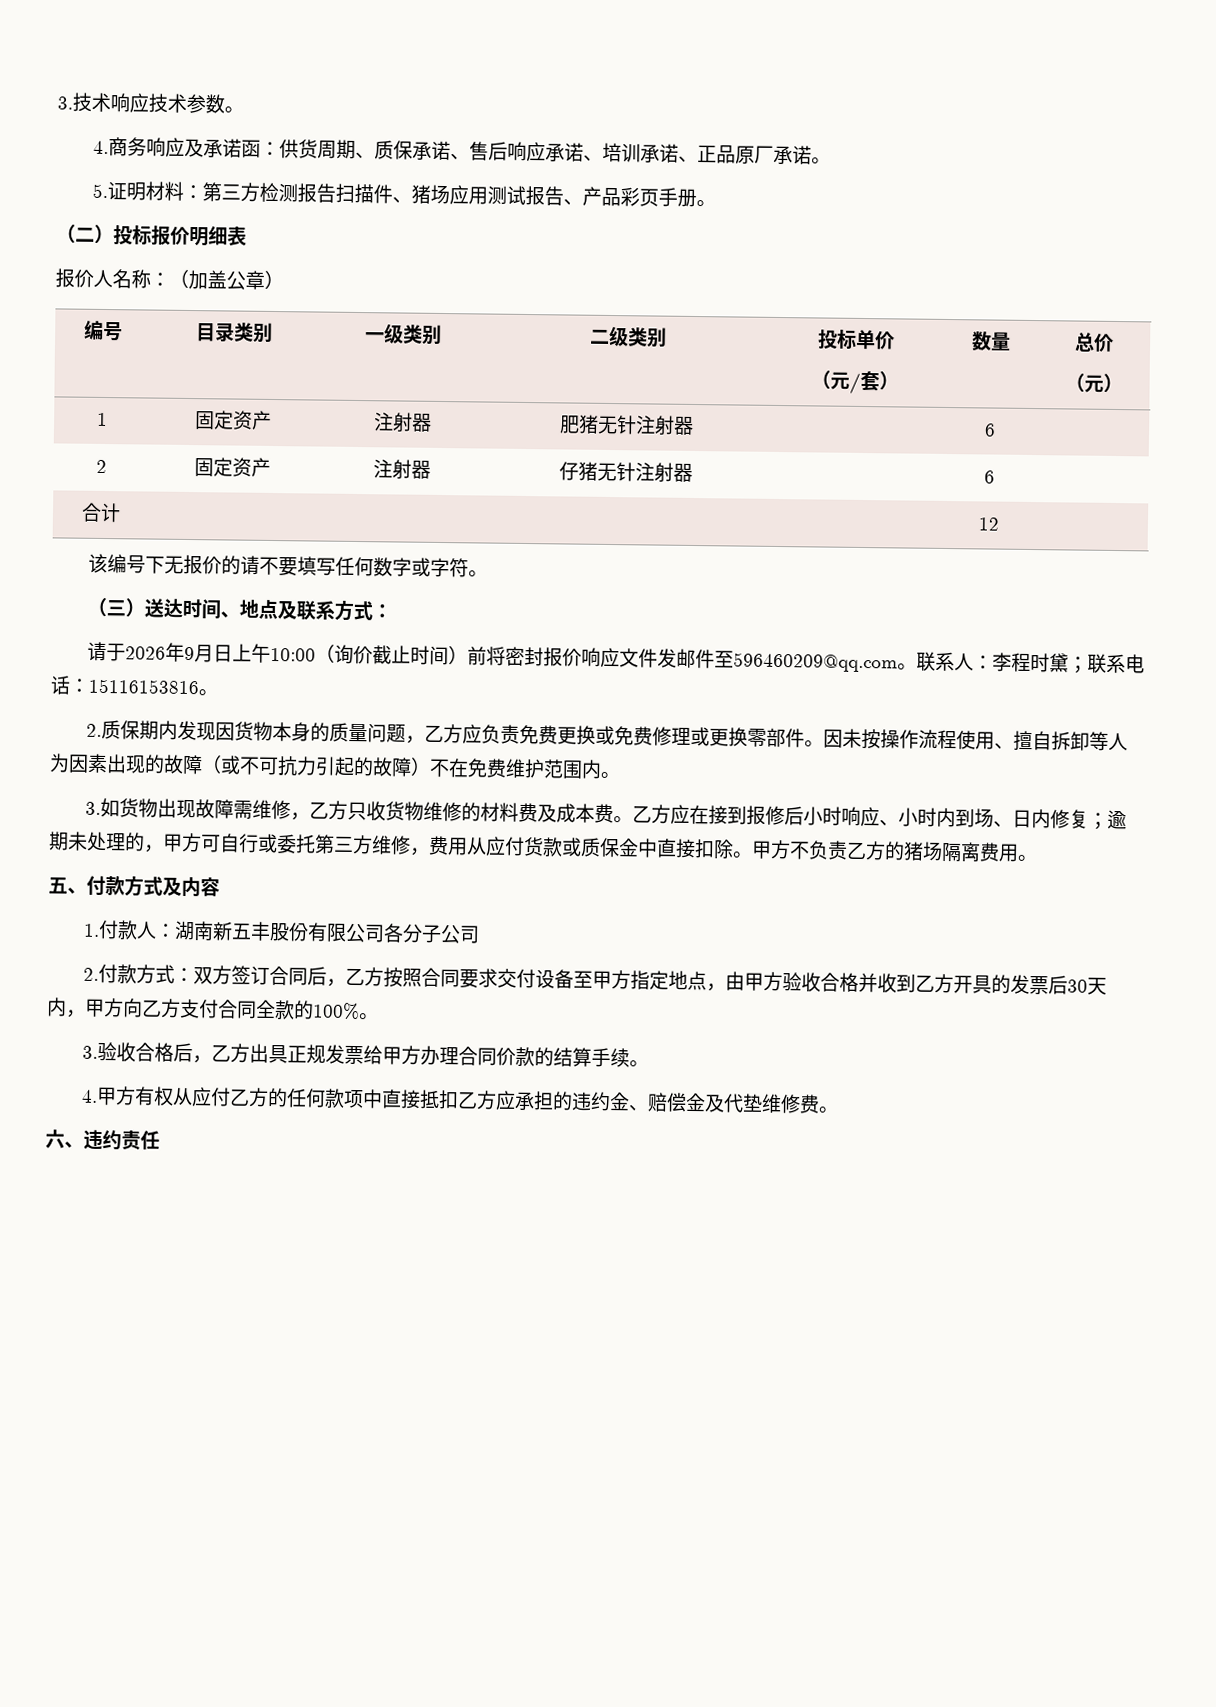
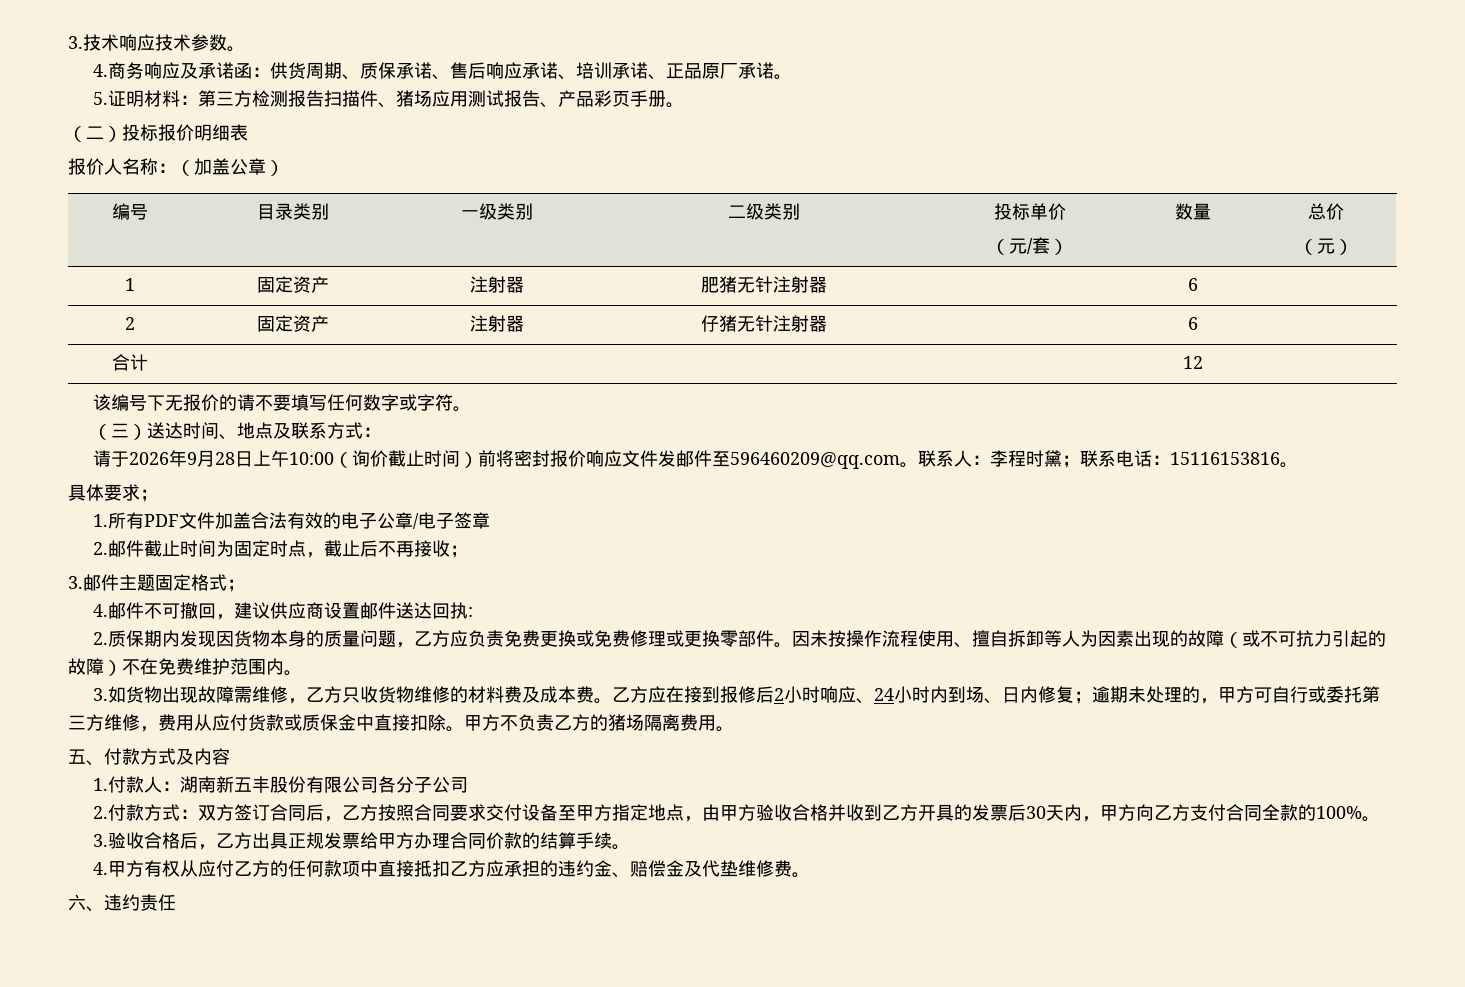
- 请于2026年9月日上午10:00（询价截止时间）前将密封报价响应文件发邮件至596460209@qq.com。
+ 请于2026年9月28日上午10:00（询价截止时间）前将密封报价响应文件发邮件至596460209@qq.com。
+ 具体要求；
+ 1.所有PDF文件加盖合法有效的电子公章/电子签章
+ 2.邮件截止时间为固定时点，截止后不再接收；
+ 3.邮件主题固定格式；
+ 4.邮件不可撤回，建议供应商设置邮件送达回执:
- 乙方应在接到报修后小时响应、小时内到场、日内修复；逾期未处理的，甲方可自行或委托第三方维修，费用从应付货款或质保金中直接扣除。
+ 乙方应在接到报修后2小时响应、24小时内到场、日内修复；逾期未处理的，甲方可自行或委托第三方维修，费用从应付货款或质保金中直接扣除。

